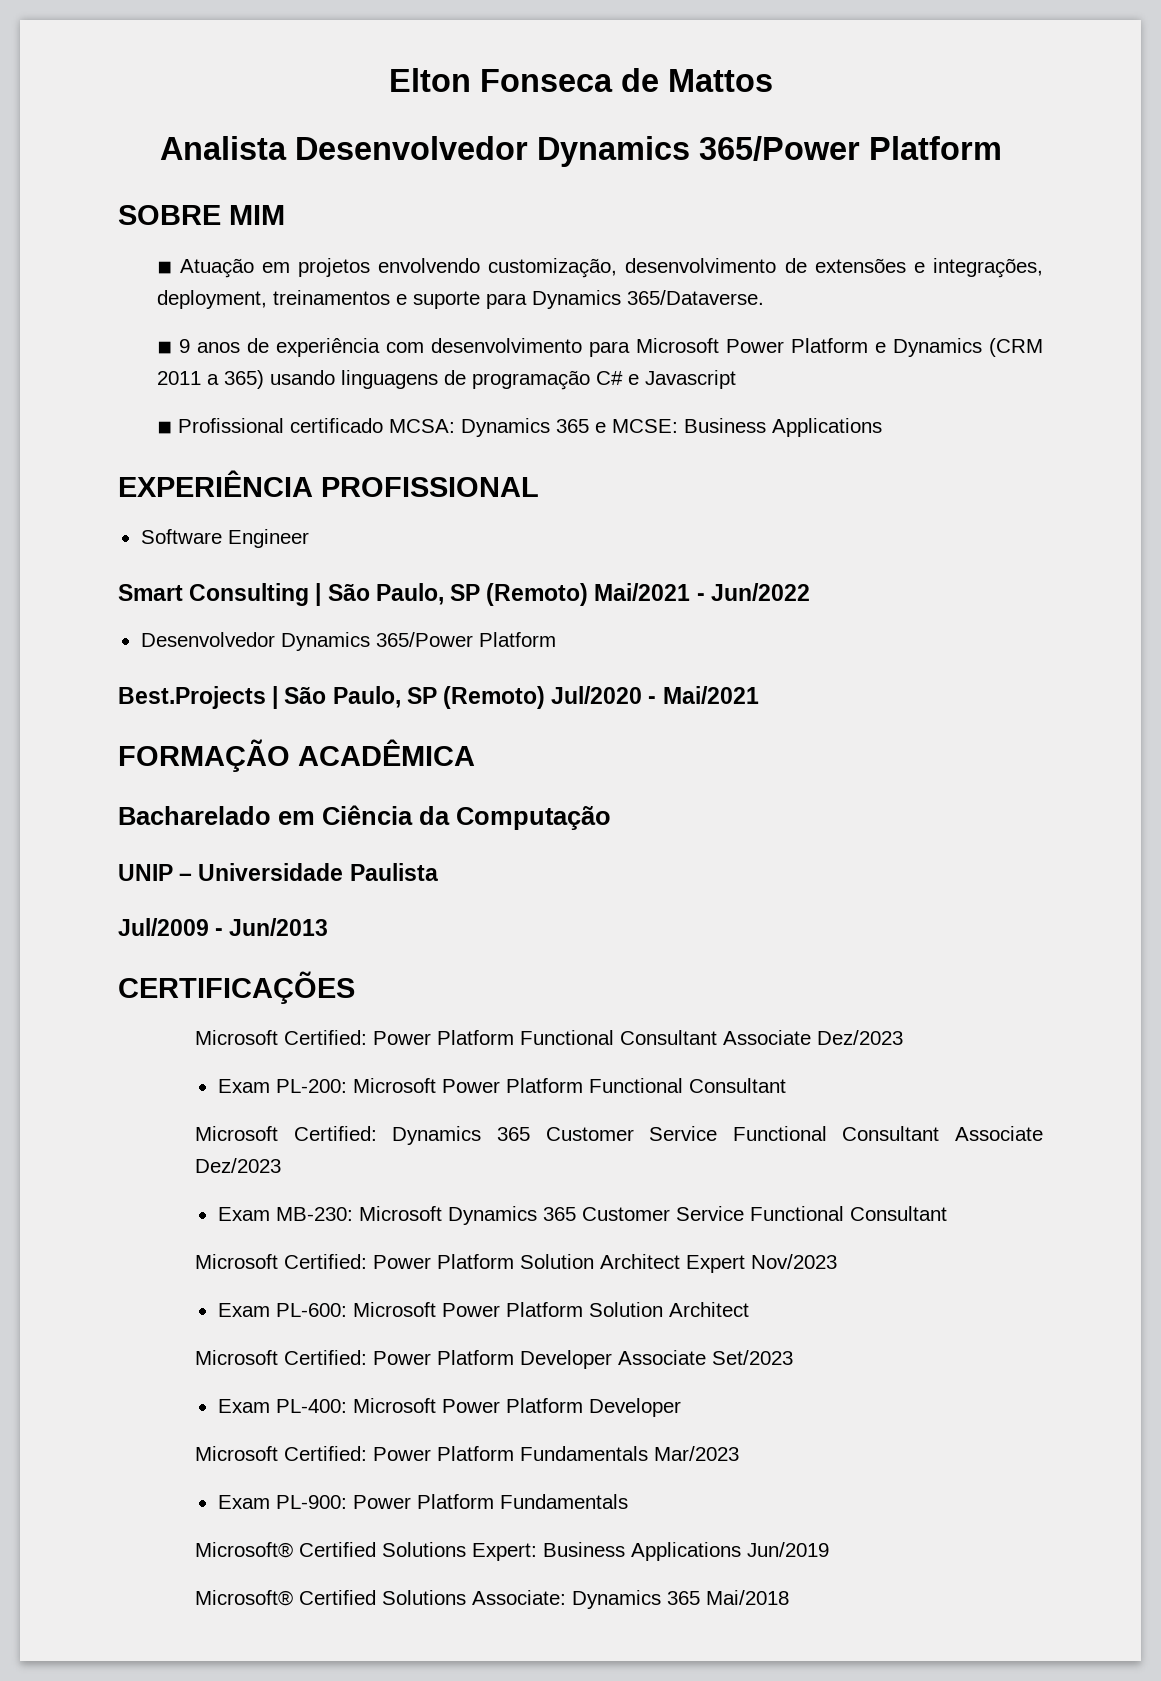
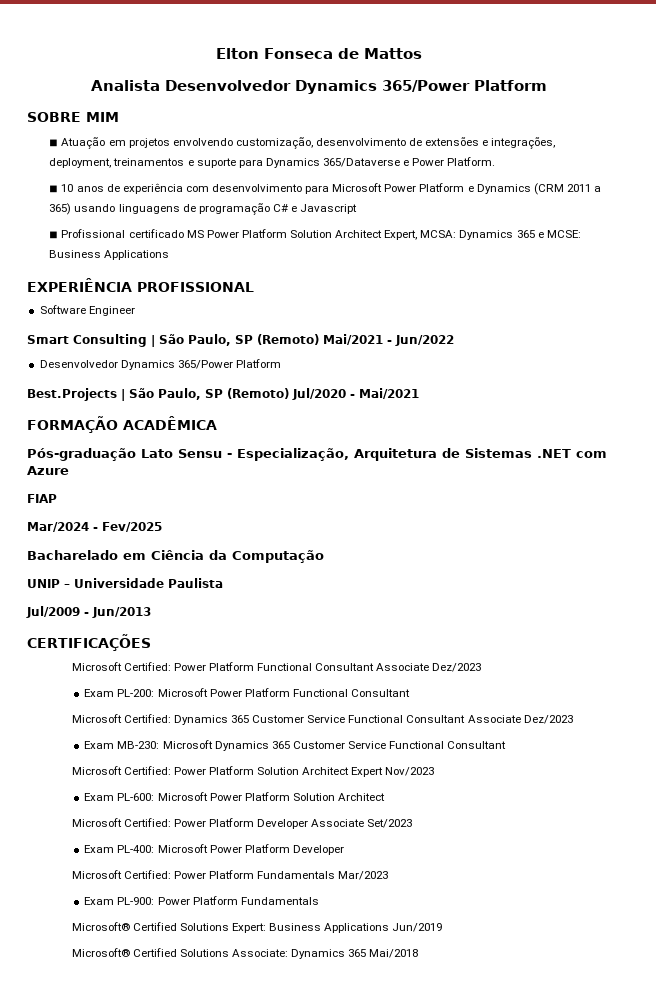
- ◾ Atuação em projetos envolvendo customização, desenvolvimento de extensões e integrações, deployment, treinamentos e suporte para Dynamics 365/Dataverse.
- ◾ 9 anos de experiência com desenvolvimento para Microsoft Power Platform e Dynamics (CRM 2011 a 365) usando linguagens de programação C# e Javascript
+ ◾ Atuação em projetos envolvendo customização, desenvolvimento de extensões e integrações, deployment, treinamentos e suporte para Dynamics 365/Dataverse e Power Platform.
+ ◾ 10 anos de experiência com desenvolvimento para Microsoft Power Platform e Dynamics (CRM 2011 a 365) usando linguagens de programação C# e Javascript
- ◾ Profissional certificado MCSA: Dynamics 365 e MCSE: Business Applications
+ ◾ Profissional certificado MS Power Platform Solution Architect Expert, MCSA: Dynamics 365 e MCSE: Business Applications
+ Pós-graduação Lato Sensu - Especialização, Arquitetura de Sistemas .NET com Azure
+ FIAP
+ Mar/2024 - Fev/2025

